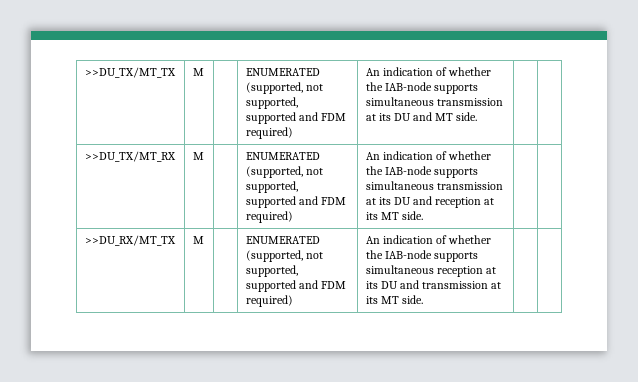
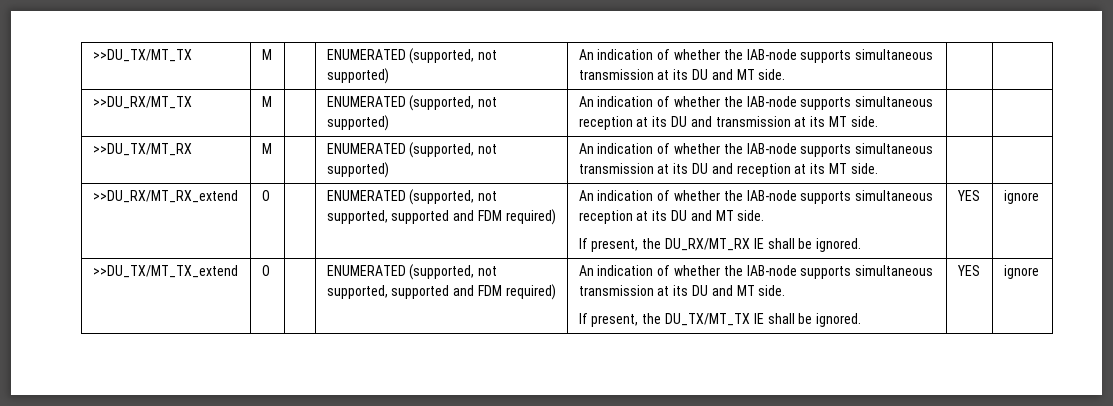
- >>DU_TX/MT_TX | M | | ENUMERATED (supported, not supported, supported and FDM required) | An indication of whether the IAB-node supports simultaneous transmission at its DU and MT side. | |
- >>DU_TX/MT_RX | M | | ENUMERATED (supported, not supported, supported and FDM required) | An indication of whether the IAB-node supports simultaneous transmission at its DU and reception at its MT side. | |
- >>DU_RX/MT_TX | M | | ENUMERATED (supported, not supported, supported and FDM required) | An indication of whether the IAB-node supports simultaneous reception at its DU and transmission at its MT side. | |
+ >>DU_TX/MT_TX | M | | ENUMERATED (supported, not supported) | An indication of whether the IAB-node supports simultaneous transmission at its DU and MT side. | |
+ >>DU_RX/MT_TX | M | | ENUMERATED (supported, not supported) | An indication of whether the IAB-node supports simultaneous reception at its DU and transmission at its MT side. | |
+ >>DU_TX/MT_RX | M | | ENUMERATED (supported, not supported) | An indication of whether the IAB-node supports simultaneous transmission at its DU and reception at its MT side. | |
+ >>DU_RX/MT_RX_extend | O | | ENUMERATED (supported, not supported, supported and FDM required) | An indication of whether the IAB-node supports simultaneous reception at its DU and MT side.
+ If present, the DU_RX/MT_RX IE shall be ignored. | YES | ignore
+ >>DU_TX/MT_TX_extend | O | | ENUMERATED (supported, not supported, supported and FDM required) | An indication of whether the IAB-node supports simultaneous transmission at its DU and MT side.
+ If present, the DU_TX/MT_TX IE shall be ignored. | YES | ignore

